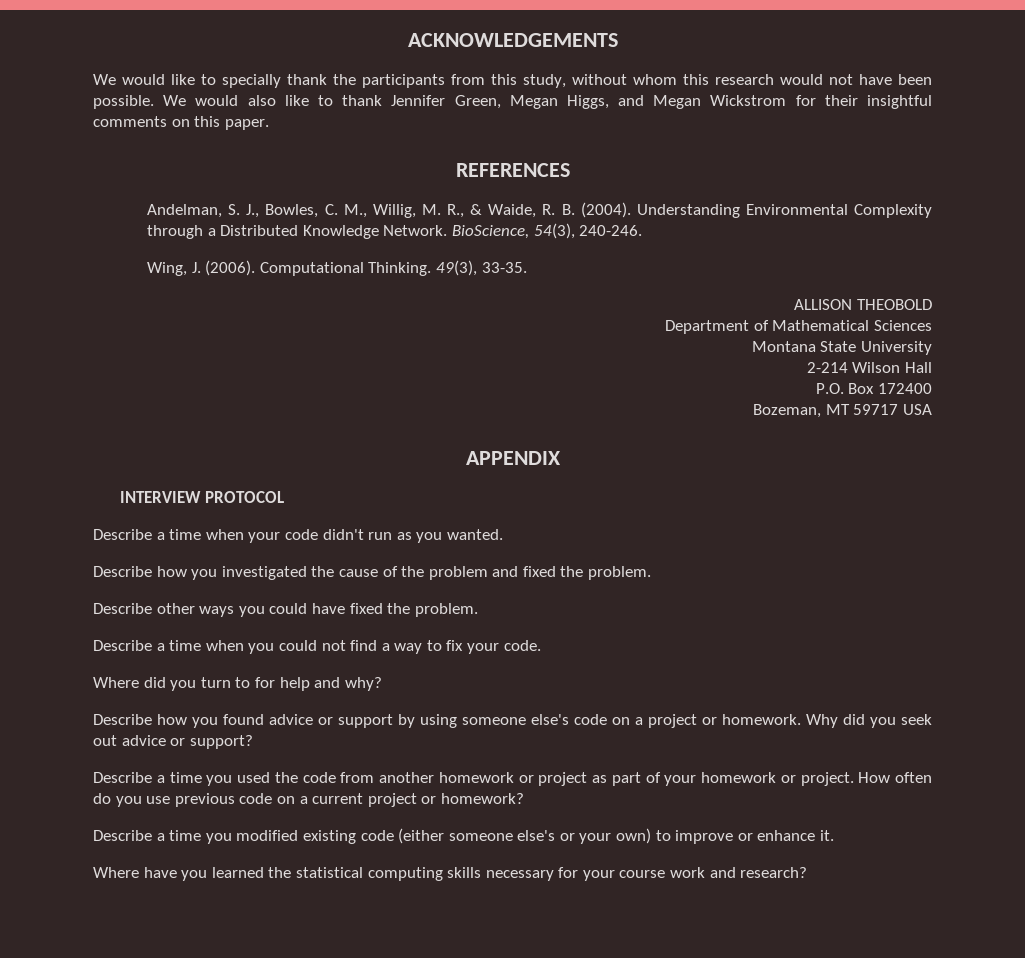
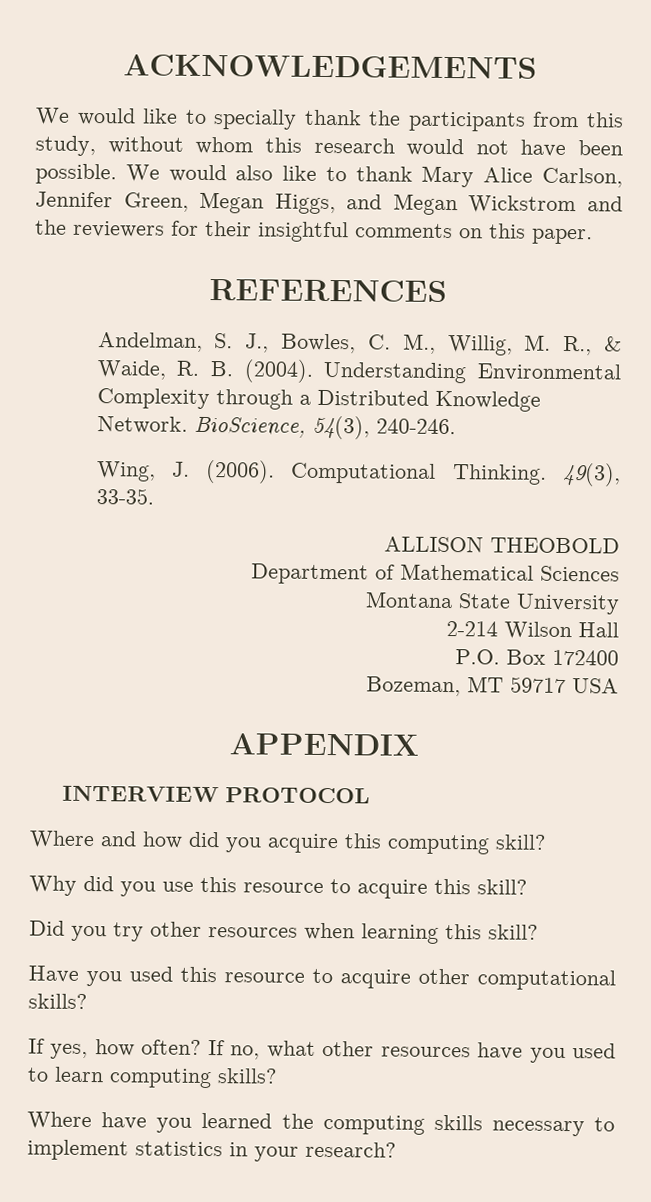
- We would also like to thank Jennifer Green, Megan Higgs, and Megan Wickstrom for their insightful comments on this paper.
+ We would also like to thank Mary Alice Carlson, Jennifer Green, Megan Higgs, and Megan Wickstrom and the reviewers for their insightful comments on this paper.
- Describe a time when your code didn't run as you wanted.
- Describe how you investigated the cause of the problem and fixed the problem.
- Describe other ways you could have fixed the problem.
- Describe a time when you could not find a way to fix your code.
- Where did you turn to for help and why?
- Describe how you found advice or support by using someone else's code on a project or homework. Why did you seek out advice or support?
- Describe a time you used the code from another homework or project as part of your homework or project. How often do you use previous code on a current project or homework?
- Describe a time you modified existing code (either someone else's or your own) to improve or enhance it.
+ Where and how did you acquire this computing skill?
+ Why did you use this resource to acquire this skill?
+ Did you try other resources when learning this skill?
+ Have you used this resource to acquire other computational skills?
+ If yes, how often? If no, what other resources have you used to learn computing skills?
- Where have you learned the statistical computing skills necessary for your course work and research?
+ Where have you learned the computing skills necessary to implement statistics in your research?

